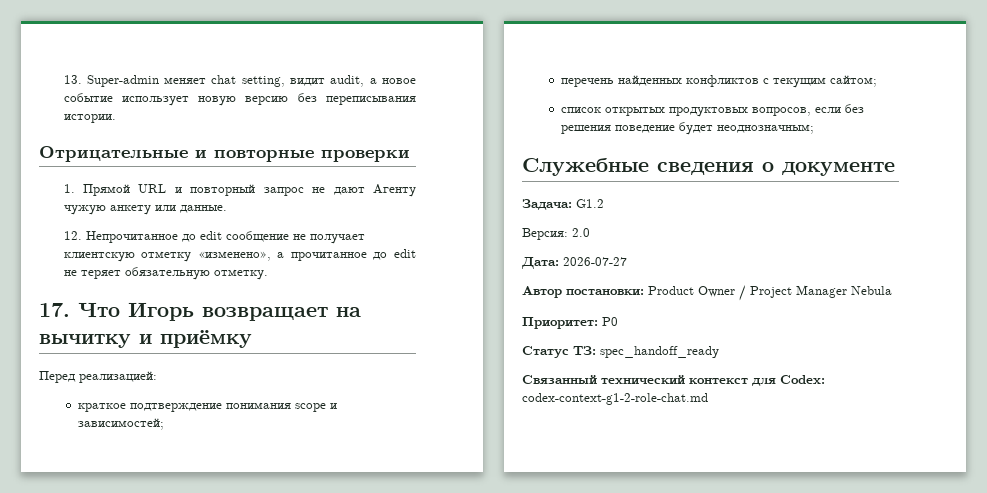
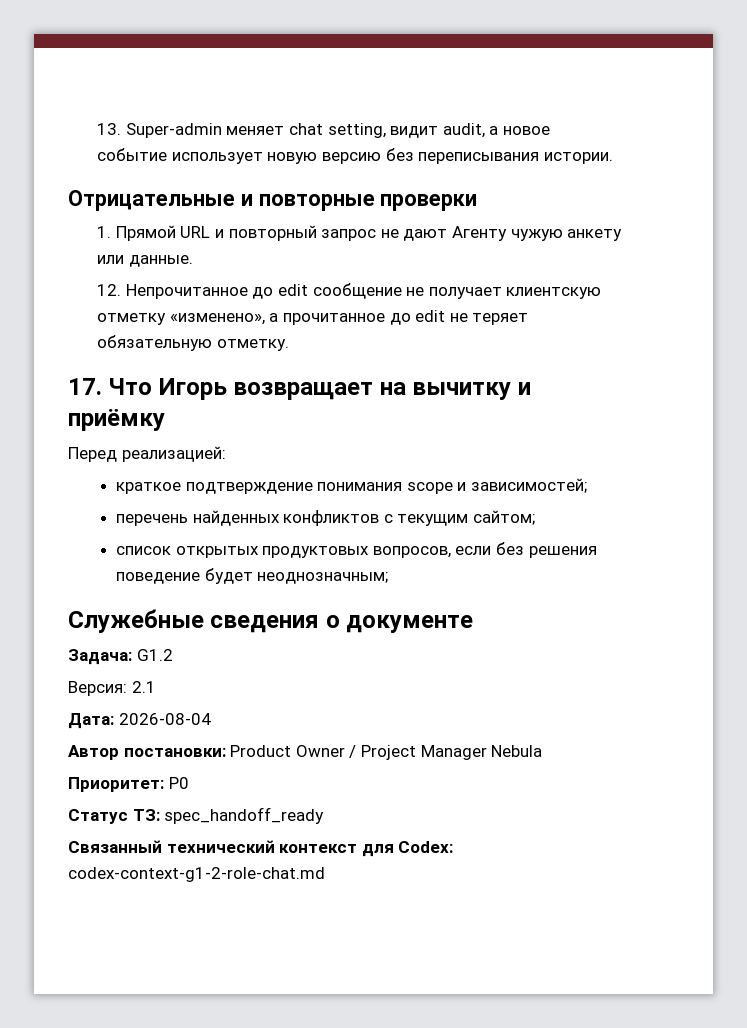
- Версия: 2.0
+ Версия: 2.1
- Дата: 2026-07-27
+ Дата: 2026-08-04

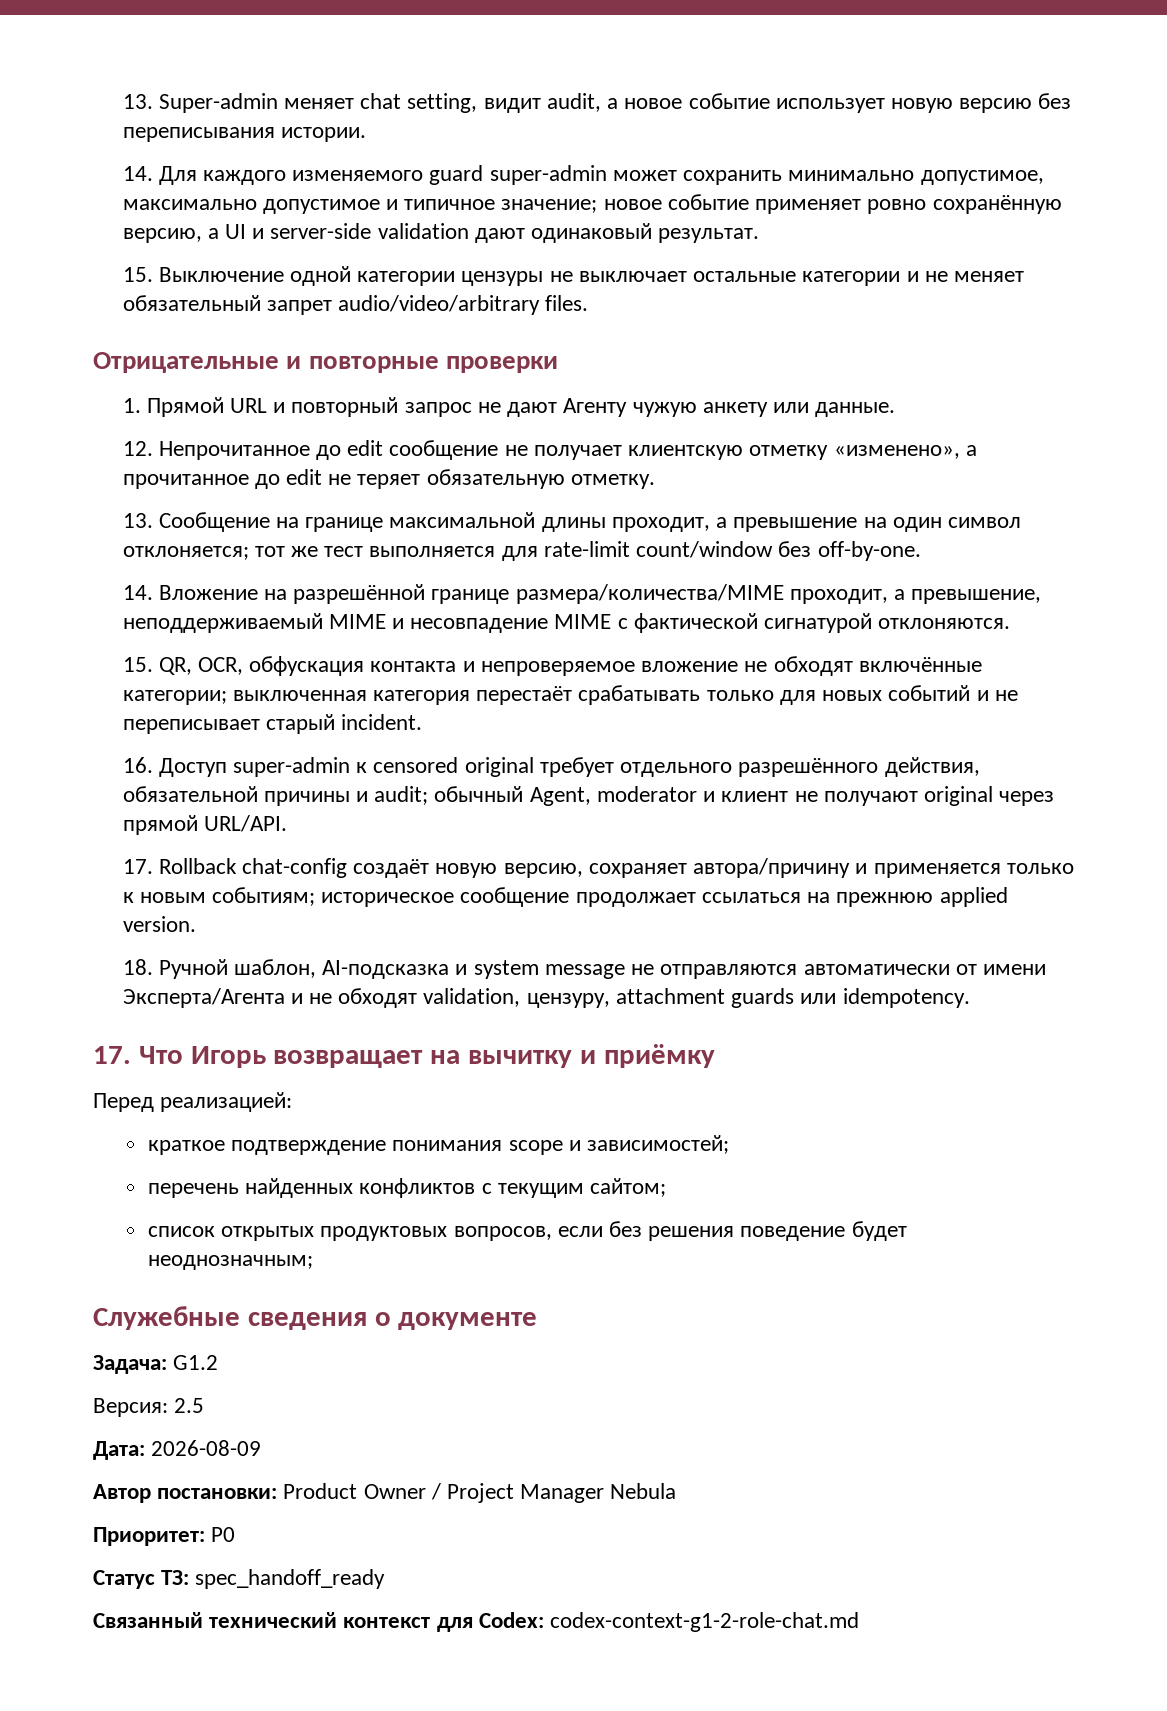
+ 14. Для каждого изменяемого guard super-admin может сохранить минимально допустимое, максимально допустимое и типичное значение; новое событие применяет ровно сохранённую версию, а UI и server-side validation дают одинаковый результат.
+ 15. Выключение одной категории цензуры не выключает остальные категории и не меняет обязательный запрет audio/video/arbitrary files.
+ 13. Сообщение на границе максимальной длины проходит, а превышение на один символ отклоняется; тот же тест выполняется для rate-limit count/window без off-by-one.
+ 14. Вложение на разрешённой границе размера/количества/MIME проходит, а превышение, неподдерживаемый MIME и несовпадение MIME с фактической сигнатурой отклоняются.
+ 15. QR, OCR, обфускация контакта и непроверяемое вложение не обходят включённые категории; выключенная категория перестаёт срабатывать только для новых событий и не переписывает старый incident.
+ 16. Доступ super-admin к censored original требует отдельного разрешённого действия, обязательной причины и audit; обычный Agent, moderator и клиент не получают original через прямой URL/API.
+ 17. Rollback chat-config создаёт новую версию, сохраняет автора/причину и применяется только к новым событиям; историческое сообщение продолжает ссылаться на прежнюю applied version.
+ 18. Ручной шаблон, AI-подсказка и system message не отправляются автоматически от имени Эксперта/Агента и не обходят validation, цензуру, attachment guards или idempotency.
- Версия: 2.1
+ Версия: 2.5
- Дата: 2026-08-04
+ Дата: 2026-08-09

